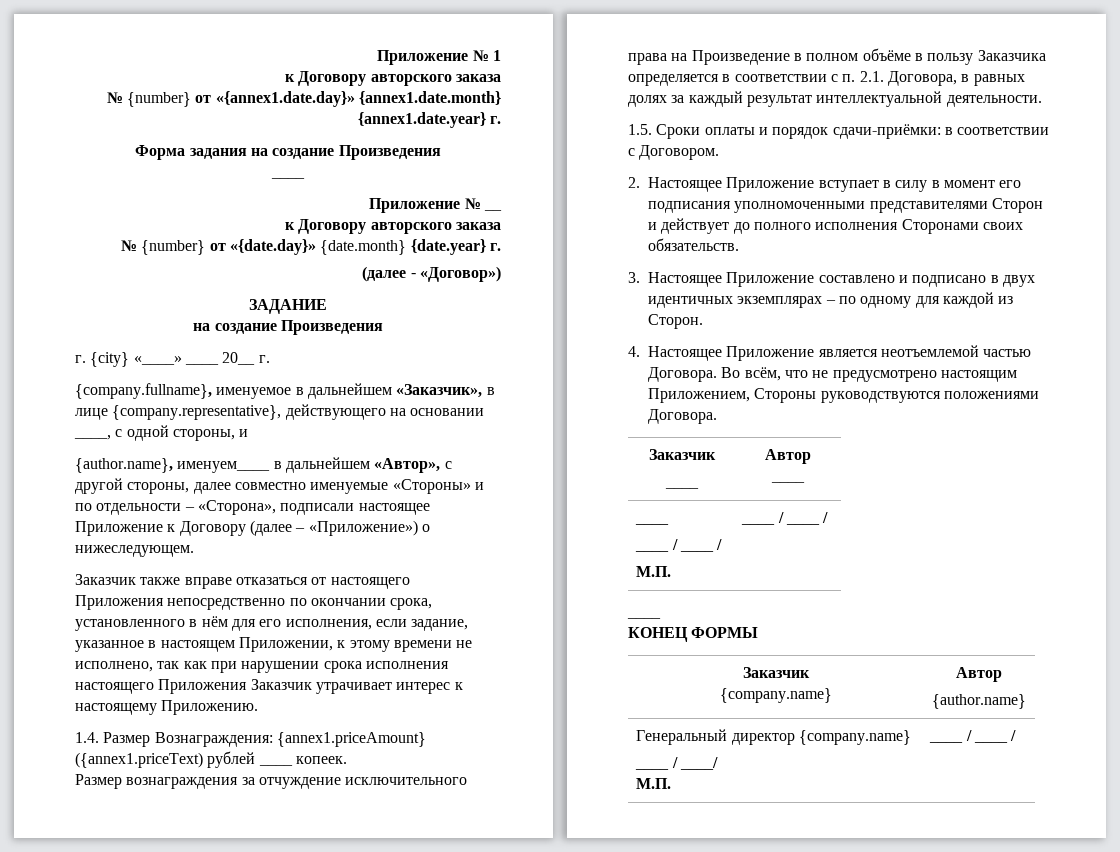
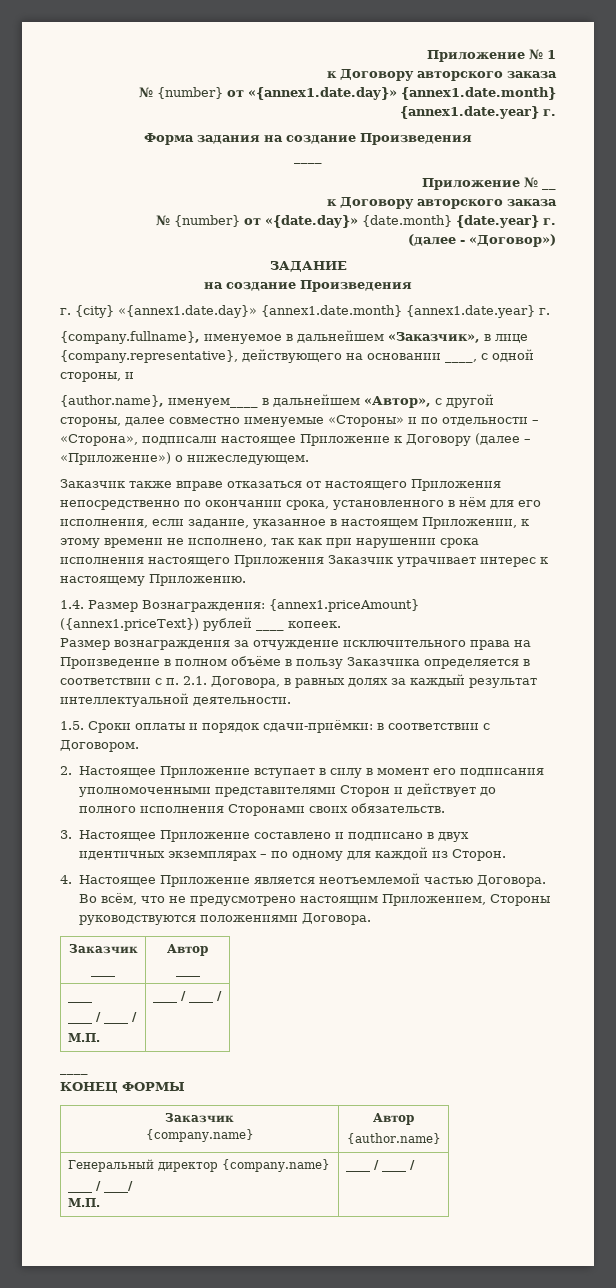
- г. {city} «____» ____ 20__ г.
+ г. {city} «{annex1.date.day}» {annex1.date.month} {annex1.date.year} г.
- 1.4. Размер Вознаграждения: {annex1.priceAmount} ({annex1.priceText) рублей ____ копеек.
+ 1.4. Размер Вознаграждения: {annex1.priceAmount} ({annex1.priceText}) рублей ____ копеек.

